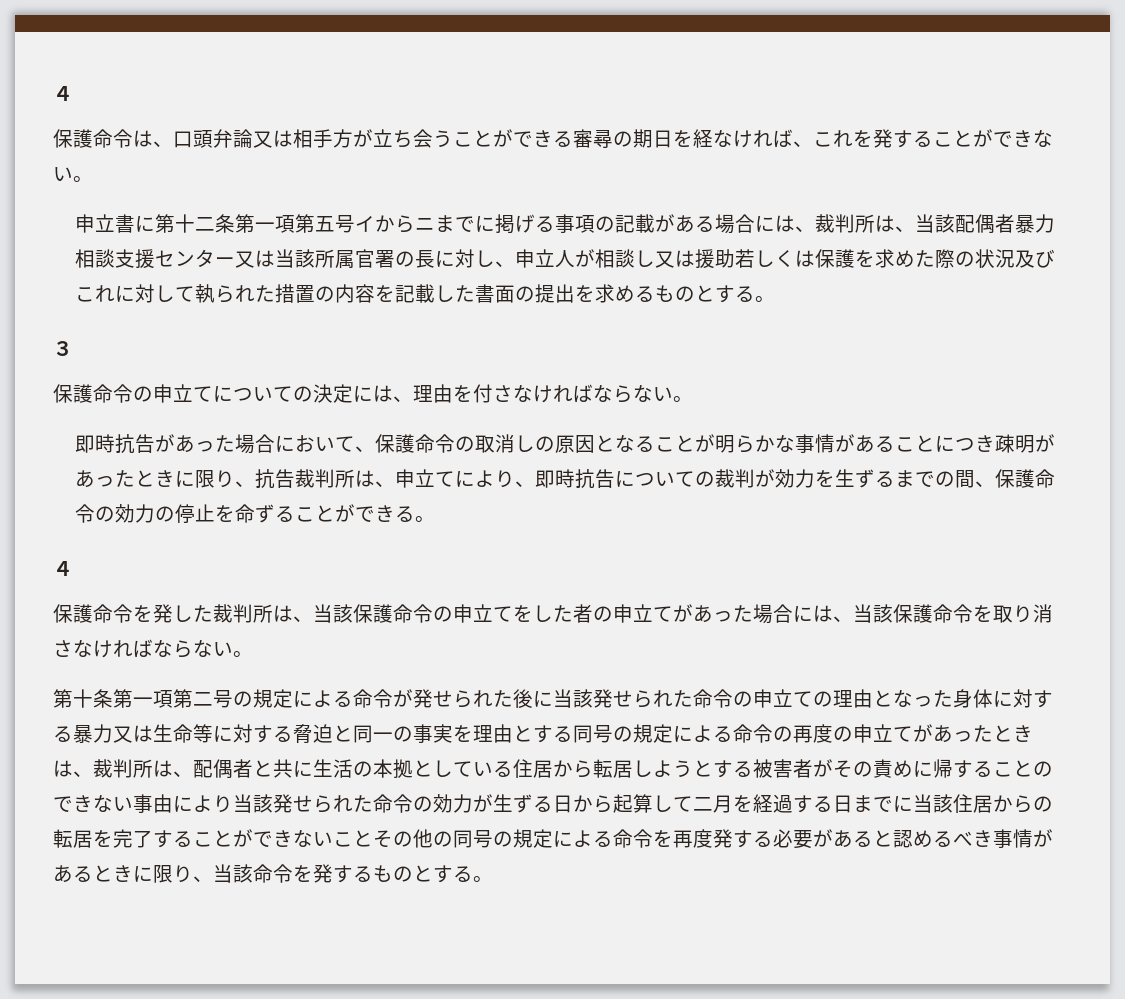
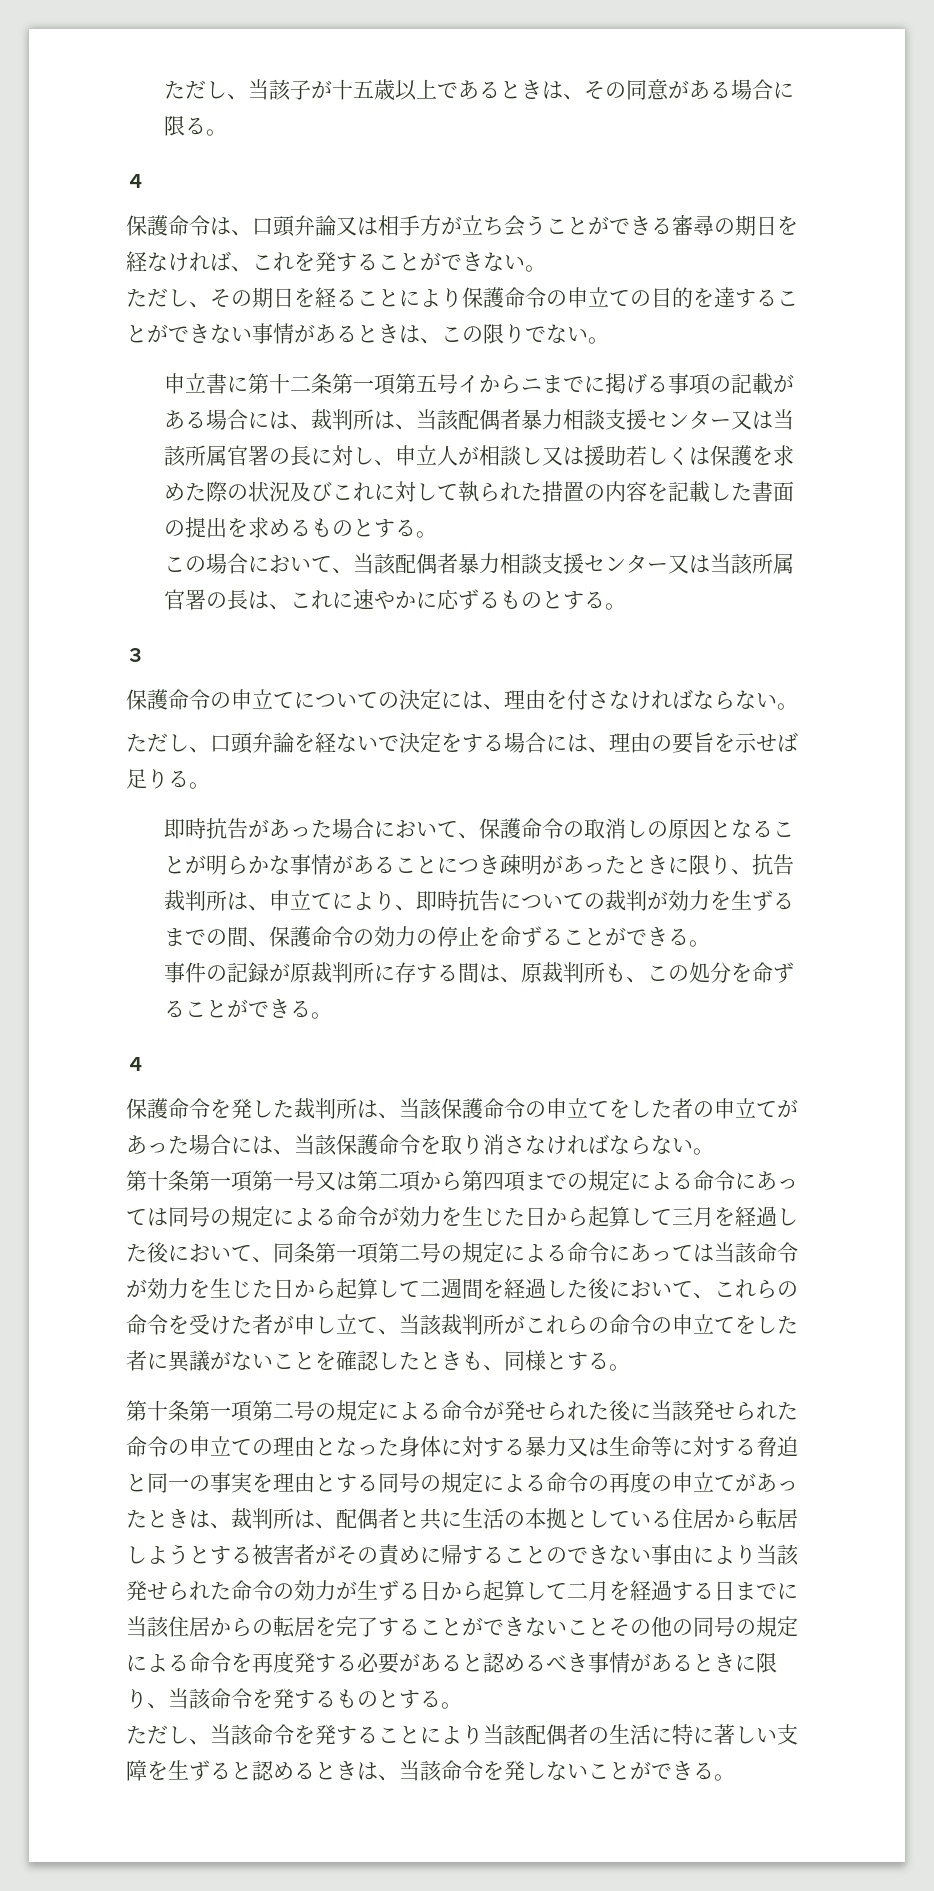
+ ただし、当該子が十五歳以上であるときは、その同意がある場合に限る。
+ ただし、その期日を経ることにより保護命令の申立ての目的を達することができない事情があるときは、この限りでない。
+ この場合において、当該配偶者暴力相談支援センター又は当該所属官署の長は、これに速やかに応ずるものとする。
+ ただし、口頭弁論を経ないで決定をする場合には、理由の要旨を示せば足りる。
+ 事件の記録が原裁判所に存する間は、原裁判所も、この処分を命ずることができる。
+ 第十条第一項第一号又は第二項から第四項までの規定による命令にあっては同号の規定による命令が効力を生じた日から起算して三月を経過した後において、同条第一項第二号の規定による命令にあっては当該命令が効力を生じた日から起算して二週間を経過した後において、これらの命令を受けた者が申し立て、当該裁判所がこれらの命令の申立てをした者に異議がないことを確認したときも、同様とする。
+ ただし、当該命令を発することにより当該配偶者の生活に特に著しい支障を生ずると認めるときは、当該命令を発しないことができる。

